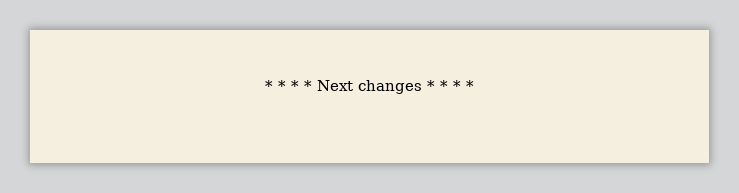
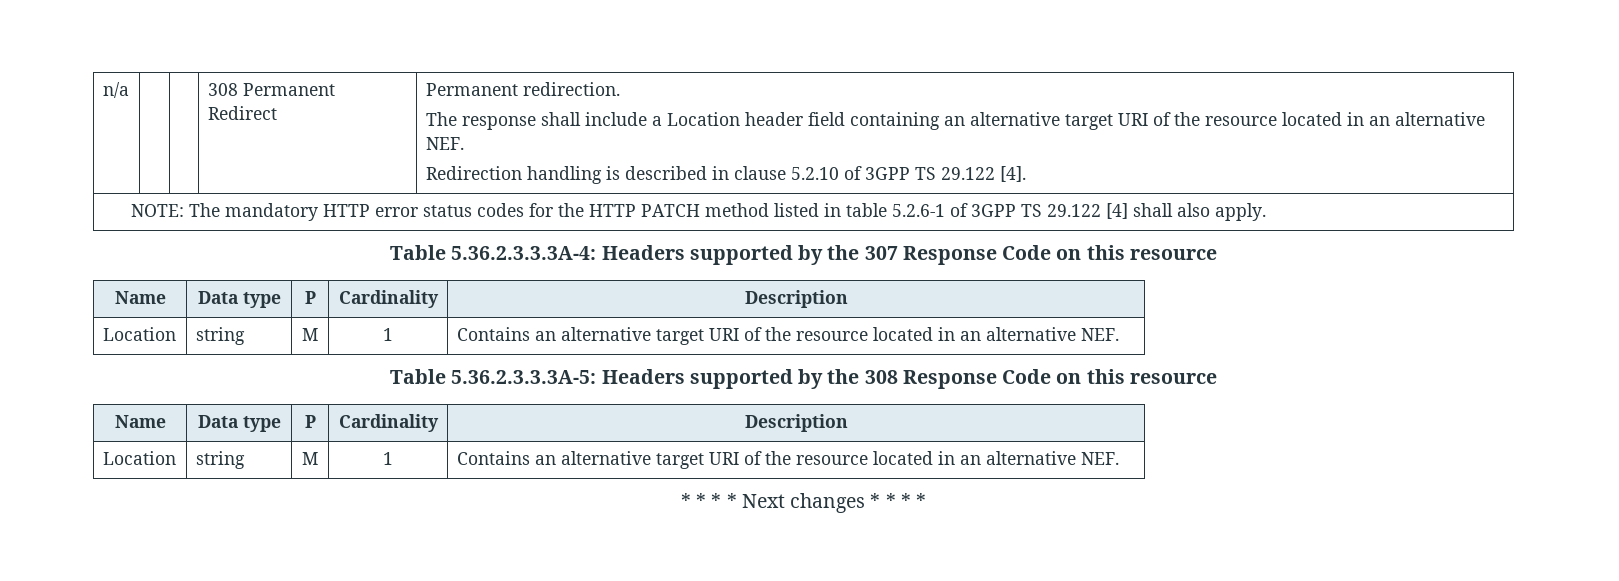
+ n/a | | | 308 Permanent Redirect | Permanent redirection.
+ The response shall include a Location header field containing an alternative target URI of the resource located in an alternative NEF.
+ Redirection handling is described in clause 5.2.10 of 3GPP TS 29.122 [4].
+ NOTE: The mandatory HTTP error status codes for the HTTP PATCH method listed in table 5.2.6-1 of 3GPP TS 29.122 [4] shall also apply.
+ Table 5.36.2.3.3.3A-4: Headers supported by the 307 Response Code on this resource
+ Name | Data type | P | Cardinality | Description
+ Location | string | M | 1 | Contains an alternative target URI of the resource located in an alternative NEF.
+ Table 5.36.2.3.3.3A-5: Headers supported by the 308 Response Code on this resource
+ Name | Data type | P | Cardinality | Description
+ Location | string | M | 1 | Contains an alternative target URI of the resource located in an alternative NEF.

